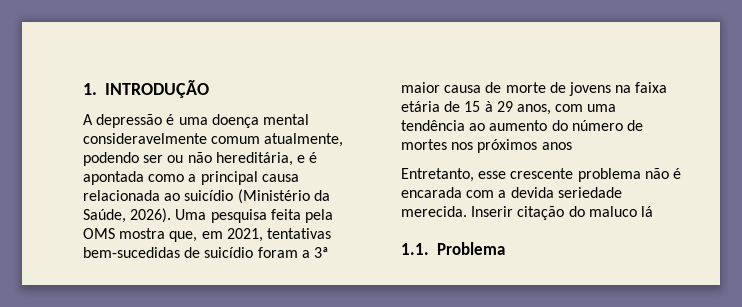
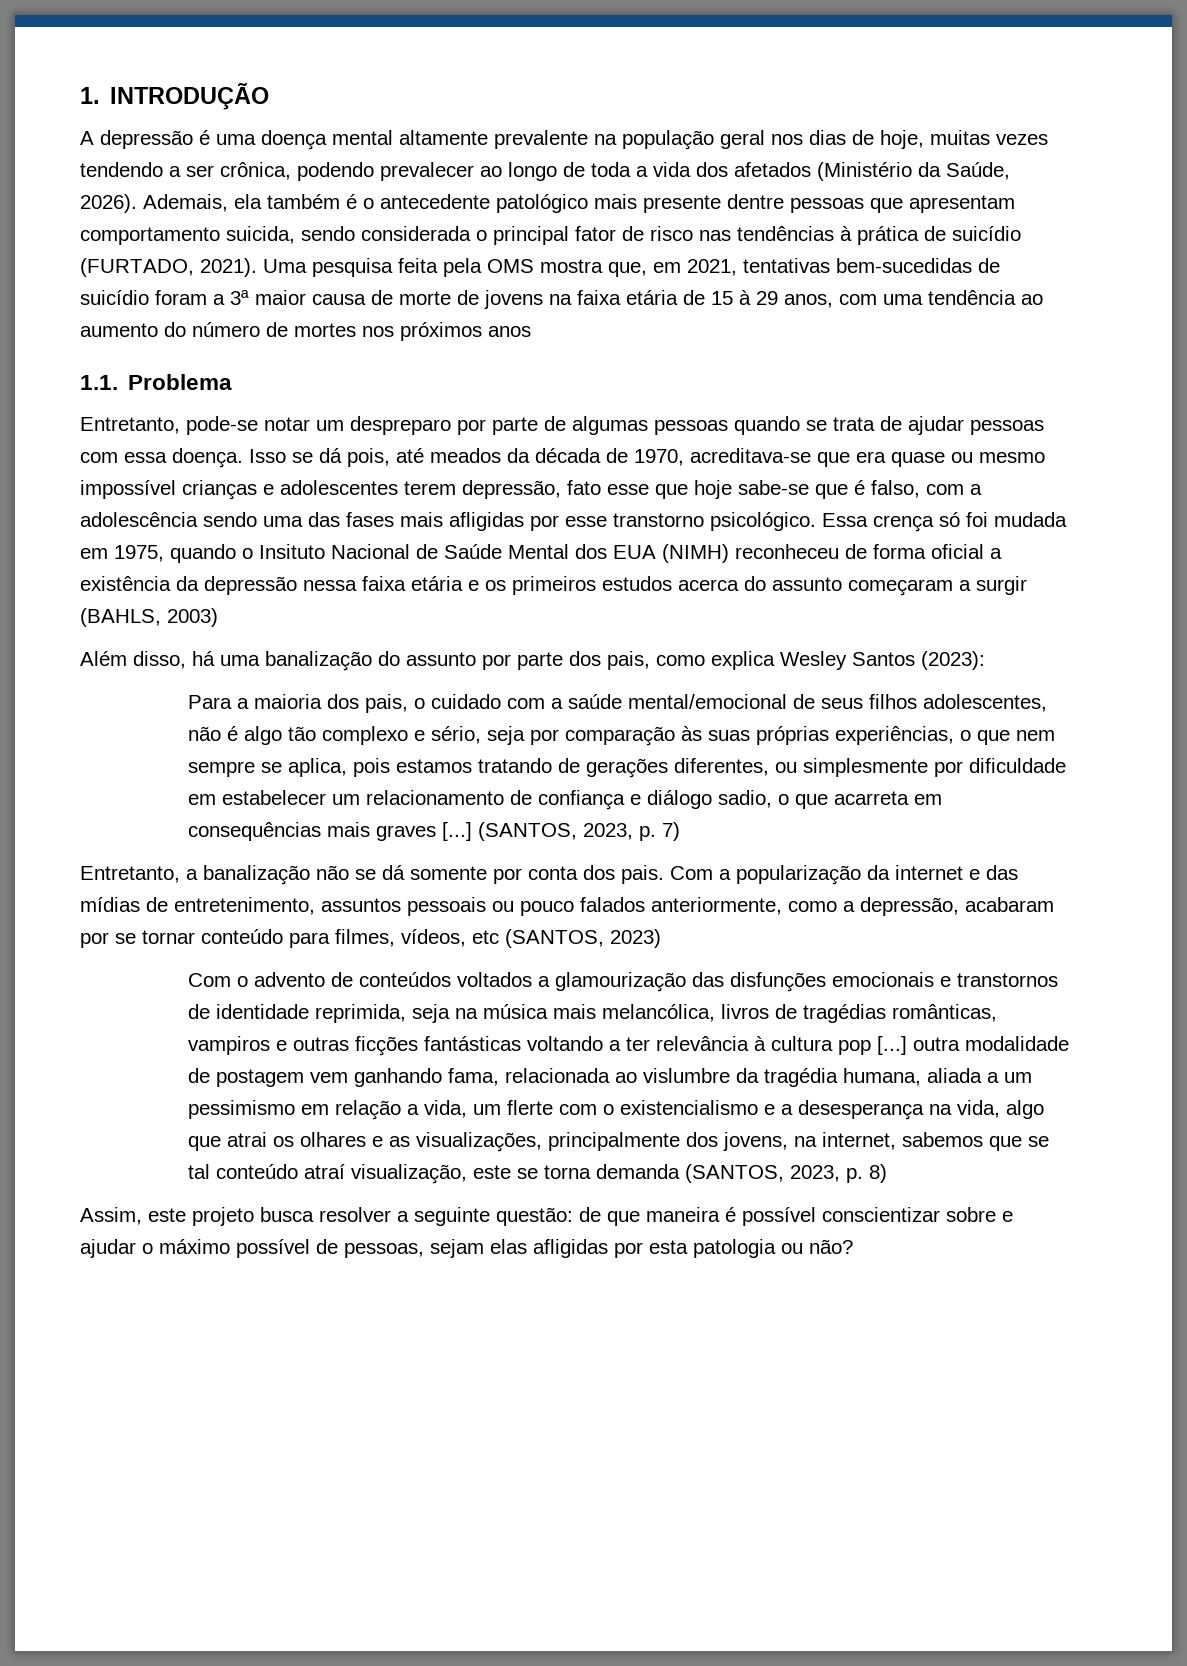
- A depressão é uma doença mental consideravelmente comum atualmente, podendo ser ou não hereditária, e é apontada como a principal causa relacionada ao suicídio (Ministério da Saúde, 2026).
+ A depressão é uma doença mental altamente prevalente na população geral nos dias de hoje, muitas vezes tendendo a ser crônica, podendo prevalecer ao longo de toda a vida dos afetados (Ministério da Saúde, 2026). Ademais, ela também é o antecedente patológico mais presente dentre pessoas que apresentam comportamento suicida, sendo considerada o principal fator de risco nas tendências à prática de suicídio (FURTADO, 2021).
- Entretanto, esse crescente problema não é encarada com a devida seriedade merecida. Inserir citação do maluco lá
  1.1. Problema
+ Entretanto, pode-se notar um despreparo por parte de algumas pessoas quando se trata de ajudar pessoas com essa doença. Isso se dá pois, até meados da década de 1970, acreditava-se que era quase ou mesmo impossível crianças e adolescentes terem depressão, fato esse que hoje sabe-se que é falso, com a adolescência sendo uma das fases mais afligidas por esse transtorno psicológico. Essa crença só foi mudada em 1975, quando o Insituto Nacional de Saúde Mental dos EUA (NIMH) reconheceu de forma oficial a existência da depressão nessa faixa etária e os primeiros estudos acerca do assunto começaram a surgir (BAHLS, 2003)
+ Além disso, há uma banalização do assunto por parte dos pais, como explica Wesley Santos (2023):
+ Para a maioria dos pais, o cuidado com a saúde mental/emocional de seus filhos adolescentes, não é algo tão complexo e sério, seja por comparação às suas próprias experiências, o que nem sempre se aplica, pois estamos tratando de gerações diferentes, ou simplesmente por dificuldade em estabelecer um relacionamento de confiança e diálogo sadio, o que acarreta em consequências mais graves [...] (SANTOS, 2023, p. 7)
+ Entretanto, a banalização não se dá somente por conta dos pais. Com a popularização da internet e das mídias de entretenimento, assuntos pessoais ou pouco falados anteriormente, como a depressão, acabaram por se tornar conteúdo para filmes, vídeos, etc (SANTOS, 2023)
+ Com o advento de conteúdos voltados a glamourização das disfunções emocionais e transtornos de identidade reprimida, seja na música mais melancólica, livros de tragédias românticas, vampiros e outras ficções fantásticas voltando a ter relevância à cultura pop [...] outra modalidade de postagem vem ganhando fama, relacionada ao vislumbre da tragédia humana, aliada a um pessimismo em relação a vida, um flerte com o existencialismo e a desesperança na vida, algo que atrai os olhares e as visualizações, principalmente dos jovens, na internet, sabemos que se tal conteúdo atraí visualização, este se torna demanda (SANTOS, 2023, p. 8)
+ Assim, este projeto busca resolver a seguinte questão: de que maneira é possível conscientizar sobre e ajudar o máximo possível de pessoas, sejam elas afligidas por esta patologia ou não?

